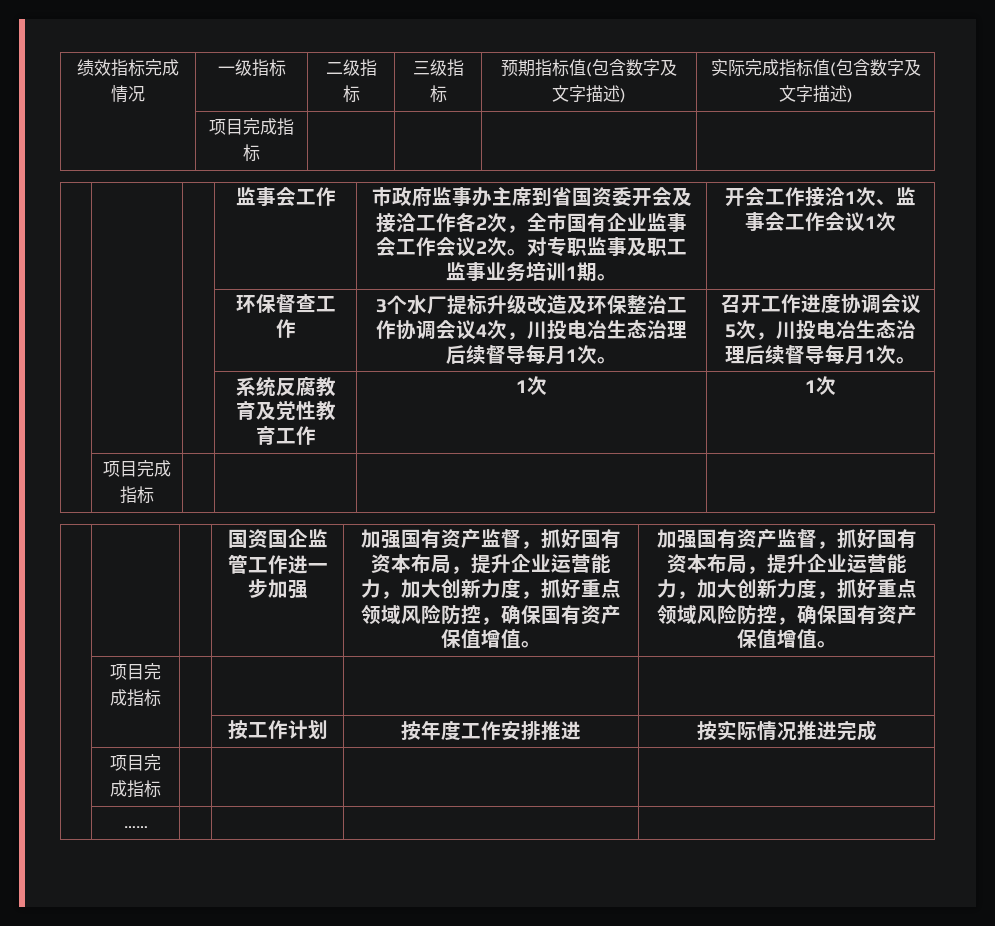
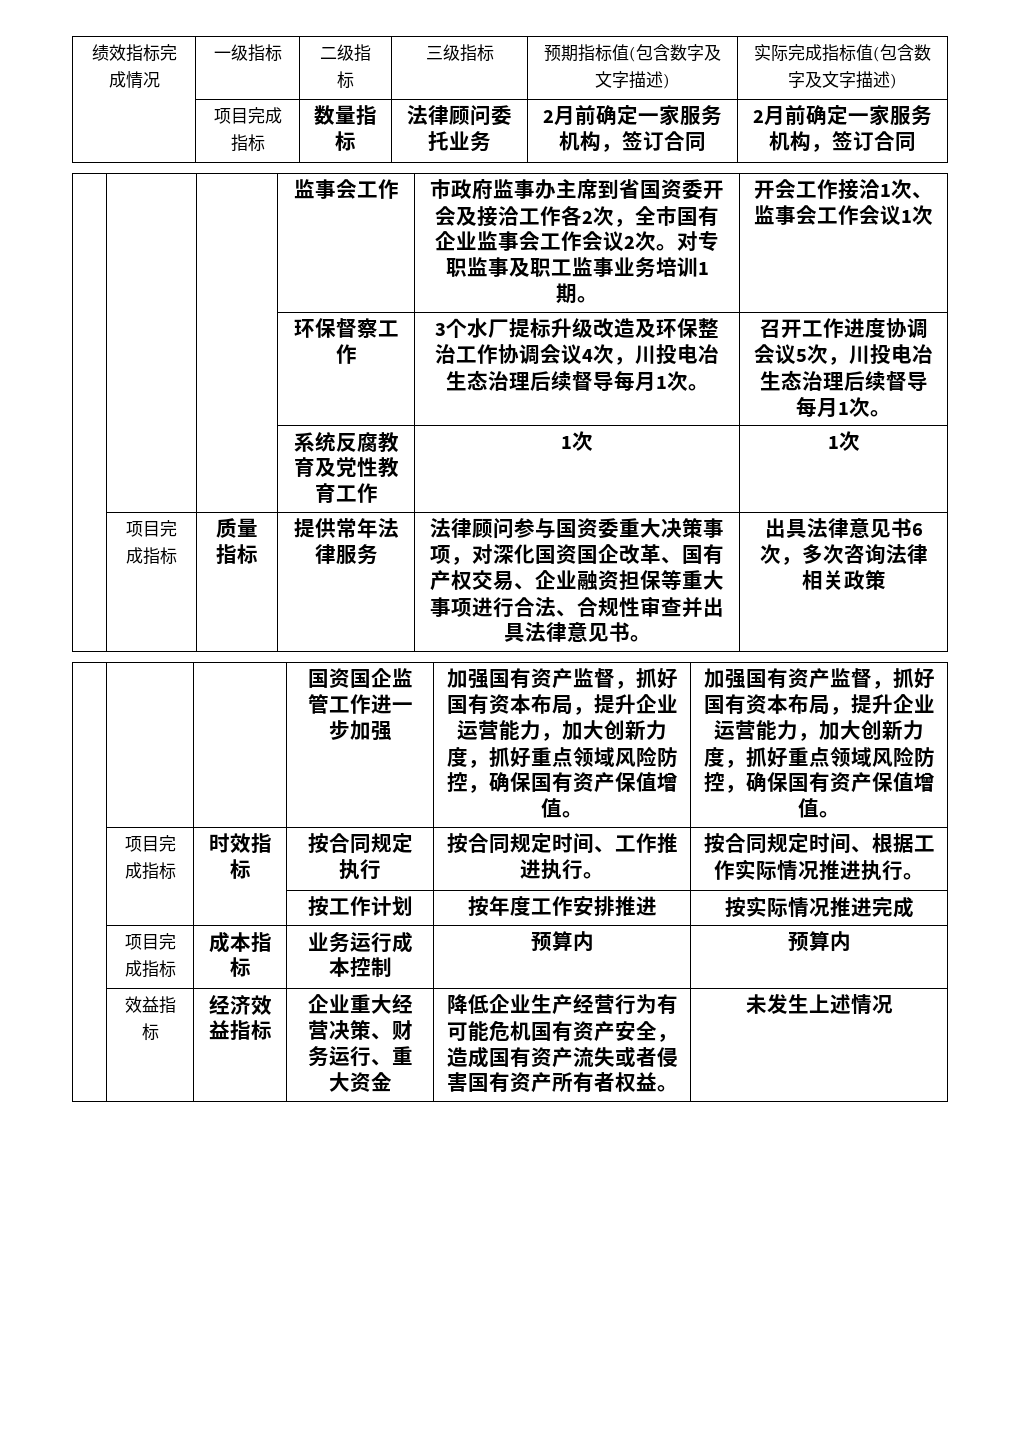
  绩效指标完成情况 | 一级指标 | 二级指标 | 三级指标 | 预期指标值(包含数字及文字描述) | 实际完成指标值(包含数字及文字描述)
- | 项目完成指标 | | | |
+ | 项目完成指标 | 数量指标 | 法律顾问委托业务 | 2月前确定一家服务机构，签订合同 | 2月前确定一家服务机构，签订合同
- 环保督查工作
+ 环保督察工作
+ 质量指标 | 提供常年法律服务 | 法律顾问参与国资委重大决策事项，对深化国资国企改革、国有产权交易、企业融资担保等重大事项进行合法、合规性审查并出具法律意见书。 | 出具法律意见书6次，多次咨询法律相关政策
  加强国有资产监督，抓好国有资本布局，提升企业运营能力，加大创新力度，抓好重点领域风险防控，确保国有资产保值增值。 | 加强国有资产监督，抓好国有资本布局，提升企业运营能力，加大创新力度，抓好重点领域风险防控，确保国有资产保值增值。
- | 项目完成指标 | | | |
+ | 项目完成指标 | 时效指标 | 按合同规定执行 | 按合同规定时间、工作推进执行。 | 按合同规定时间、根据工作实际情况推进执行。
  | | | 按工作计划 | 按年度工作安排推进 | 按实际情况推进完成
- | 项目完成指标 | | | |
- | …… | | | |
+ | 项目完成指标 | 成本指标 | 业务运行成本控制 | 预算内 | 预算内
+ | 效益指标 | 经济效益指标 | 企业重大经营决策、财务运行、重大资金 | 降低企业生产经营行为有可能危机国有资产安全，造成国有资产流失或者侵害国有资产所有者权益。 | 未发生上述情况

